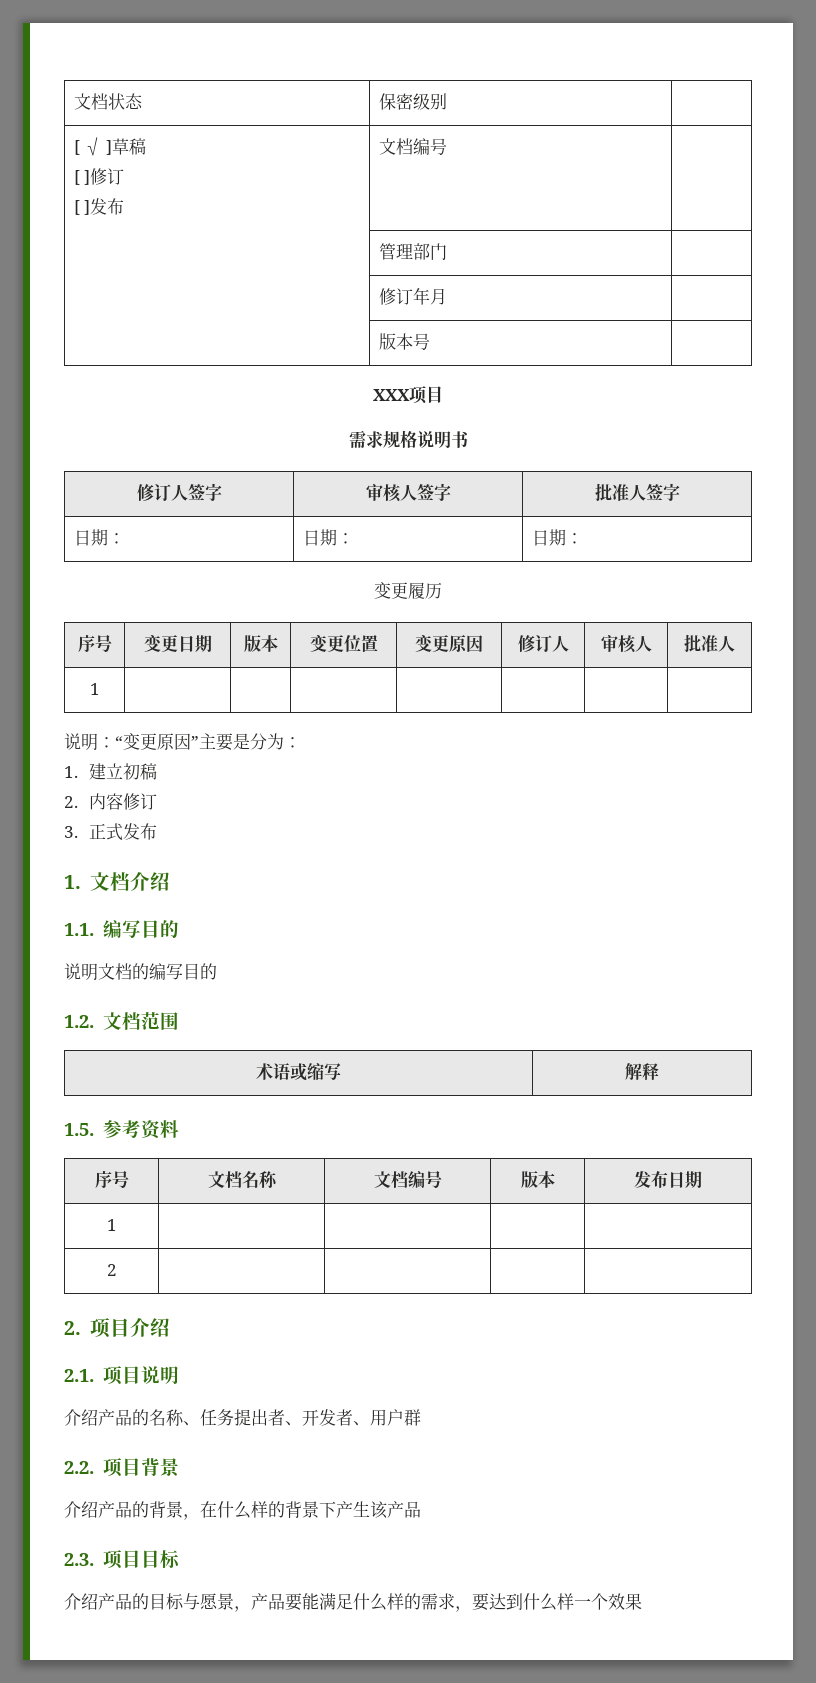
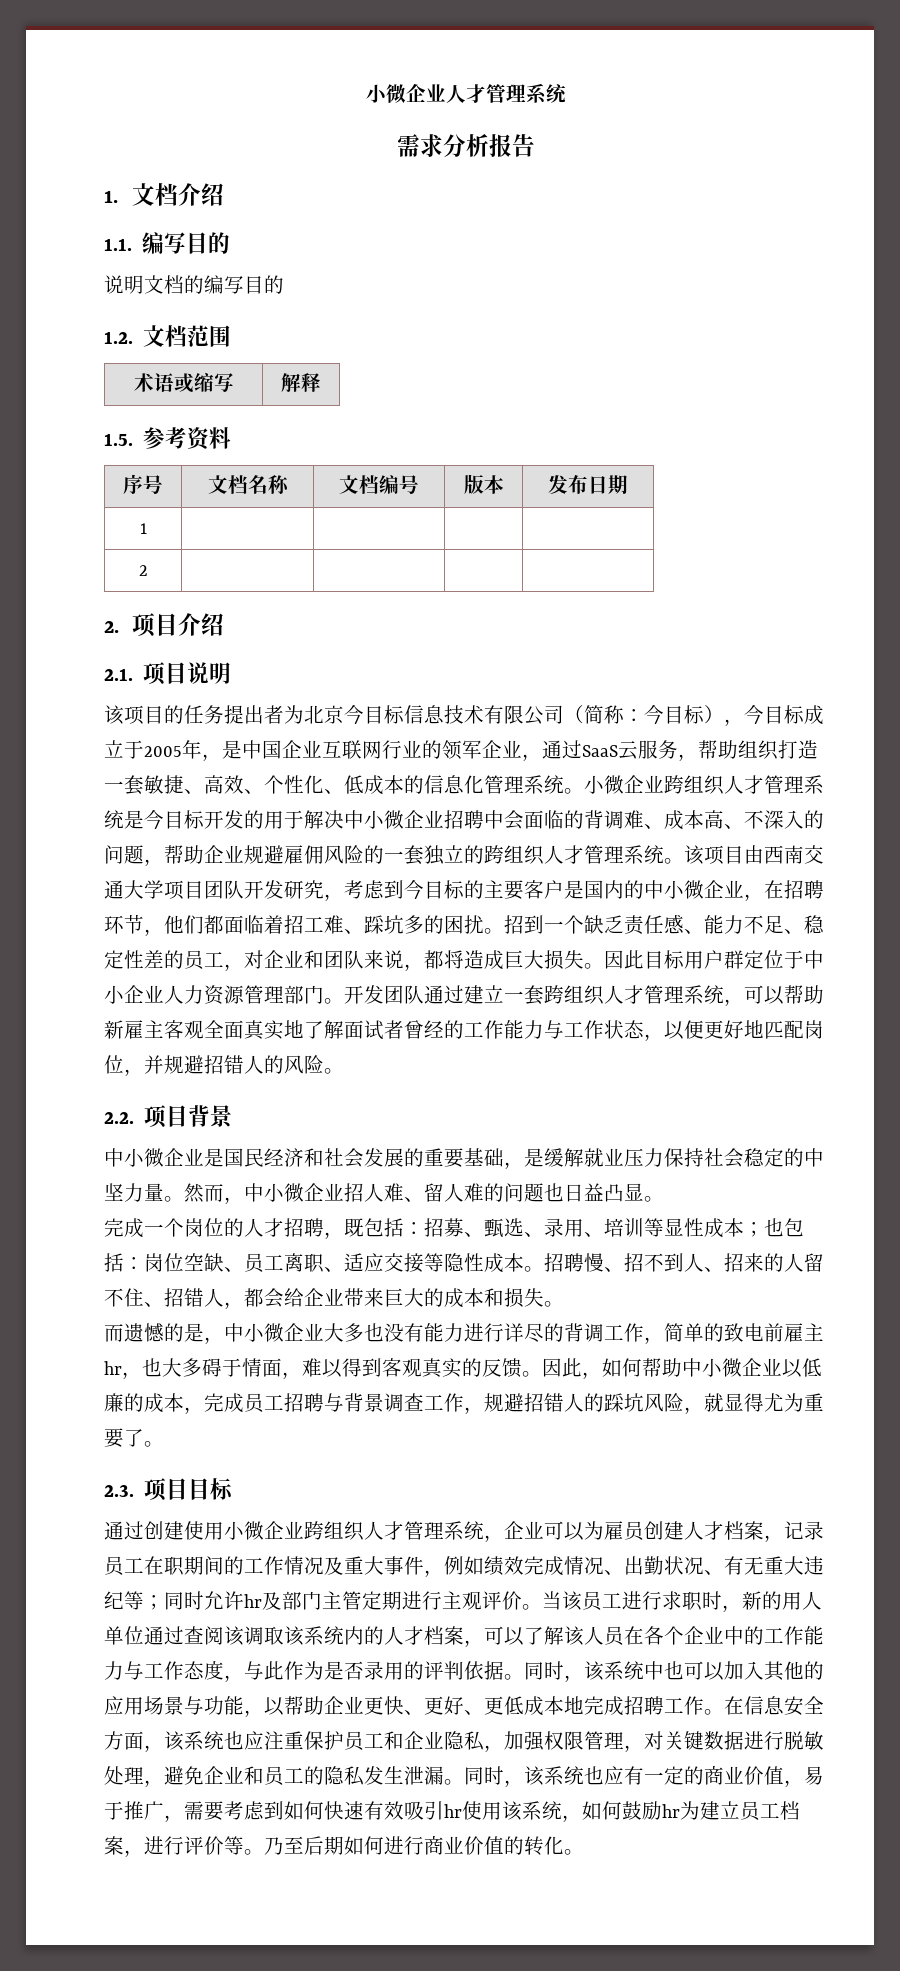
- 文档状态 | 保密级别 |
- [ √ ]草稿
- [ ]修订
- [ ]发布 | 文档编号 |
- | 管理部门 |
- | 修订年月 |
- | 版本号 |
- XXX项目
- 需求规格说明书
- 修订人签字 | 审核人签字 | 批准人签字
- 日期： | 日期： | 日期：
- 变更履历
- 序号 | 变更日期 | 版本 | 变更位置 | 变更原因 | 修订人 | 审核人 | 批准人
- 1 | | | | | | |
- 说明：“变更原因”主要是分为：
- 1.建立初稿
- 2.内容修订
- 3.正式发布
+ 小微企业人才管理系统
+ 需求分析报告
- 介绍产品的名称、任务提出者、开发者、用户群
+ 该项目的任务提出者为北京今目标信息技术有限公司（简称：今目标），今目标成立于2005年，是中国企业互联网行业的领军企业，通过SaaS云服务，帮助组织打造一套敏捷、高效、个性化、低成本的信息化管理系统。小微企业跨组织人才管理系统是今目标开发的用于解决中小微企业招聘中会面临的背调难、成本高、不深入的问题，帮助企业规避雇佣风险的一套独立的跨组织人才管理系统。该项目由西南交通大学项目团队开发研究，考虑到今目标的主要客户是国内的中小微企业，在招聘环节，他们都面临着招工难、踩坑多的困扰。招到一个缺乏责任感、能力不足、稳定性差的员工，对企业和团队来说，都将造成巨大损失。因此目标用户群定位于中小企业人力资源管理部门。开发团队通过建立一套跨组织人才管理系统，可以帮助新雇主客观全面真实地了解面试者曾经的工作能力与工作状态，以便更好地匹配岗位，并规避招错人的风险。
  2.2.项目背景
- 介绍产品的背景，在什么样的背景下产生该产品
+ 中小微企业是国民经济和社会发展的重要基础，是缓解就业压力保持社会稳定的中坚力量。然而，中小微企业招人难、留人难的问题也日益凸显。
+ 完成一个岗位的人才招聘，既包括：招募、甄选、录用、培训等显性成本；也包括：岗位空缺、员工离职、适应交接等隐性成本。招聘慢、招不到人、招来的人留不住、招错人，都会给企业带来巨大的成本和损失。
+ 而遗憾的是，中小微企业大多也没有能力进行详尽的背调工作，简单的致电前雇主hr，也大多碍于情面，难以得到客观真实的反馈。因此，如何帮助中小微企业以低廉的成本，完成员工招聘与背景调查工作，规避招错人的踩坑风险，就显得尤为重要了。
  2.3.项目目标
- 介绍产品的目标与愿景，产品要能满足什么样的需求，要达到什么样一个效果
+ 通过创建使用小微企业跨组织人才管理系统，企业可以为雇员创建人才档案，记录员工在职期间的工作情况及重大事件，例如绩效完成情况、出勤状况、有无重大违纪等；同时允许hr及部门主管定期进行主观评价。当该员工进行求职时，新的用人单位通过查阅该调取该系统内的人才档案，可以了解该人员在各个企业中的工作能力与工作态度，与此作为是否录用的评判依据。同时，该系统中也可以加入其他的应用场景与功能，以帮助企业更快、更好、更低成本地完成招聘工作。在信息安全方面，该系统也应注重保护员工和企业隐私，加强权限管理，对关键数据进行脱敏处理，避免企业和员工的隐私发生泄漏。同时，该系统也应有一定的商业价值，易于推广，需要考虑到如何快速有效吸引hr使用该系统，如何鼓励hr为建立员工档案，进行评价等。乃至后期如何进行商业价值的转化。

